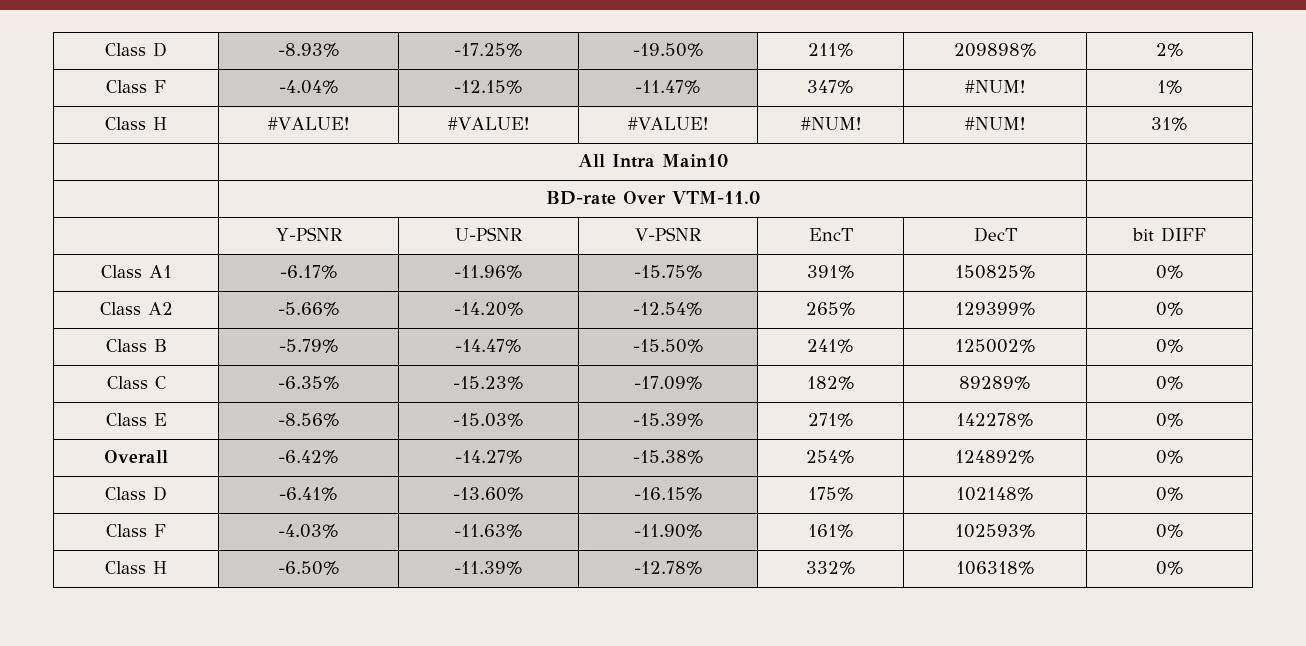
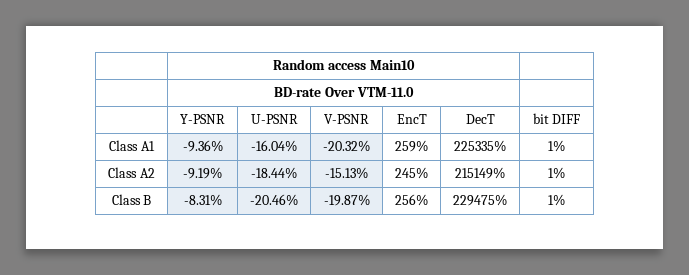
- Class D | -8.93% | -17.25% | -19.50% | 211% | 209898% | 2%
- Class F | -4.04% | -12.15% | -11.47% | 347% | #NUM! | 1%
- Class H | #VALUE! | #VALUE! | #VALUE! | #NUM! | #NUM! | 31%
- | All Intra Main10 |
+ | Random access Main10 |
- Class A1 | -6.17% | -11.96% | -15.75% | 391% | 150825% | 0%
- Class A2 | -5.66% | -14.20% | -12.54% | 265% | 129399% | 0%
- Class B | -5.79% | -14.47% | -15.50% | 241% | 125002% | 0%
- Class C | -6.35% | -15.23% | -17.09% | 182% | 89289% | 0%
- Class E | -8.56% | -15.03% | -15.39% | 271% | 142278% | 0%
- Overall | -6.42% | -14.27% | -15.38% | 254% | 124892% | 0%
- Class D | -6.41% | -13.60% | -16.15% | 175% | 102148% | 0%
- Class F | -4.03% | -11.63% | -11.90% | 161% | 102593% | 0%
- Class H | -6.50% | -11.39% | -12.78% | 332% | 106318% | 0%
+ Class A1 | -9.36% | -16.04% | -20.32% | 259% | 225335% | 1%
+ Class A2 | -9.19% | -18.44% | -15.13% | 245% | 215149% | 1%
+ Class B | -8.31% | -20.46% | -19.87% | 256% | 229475% | 1%

